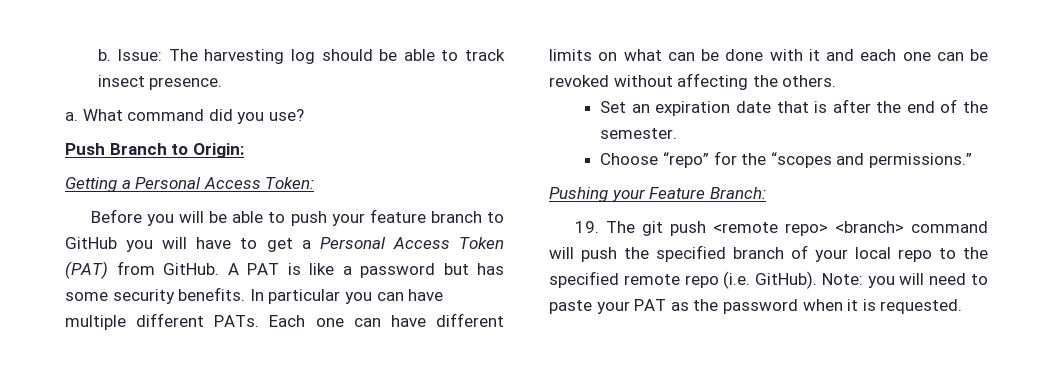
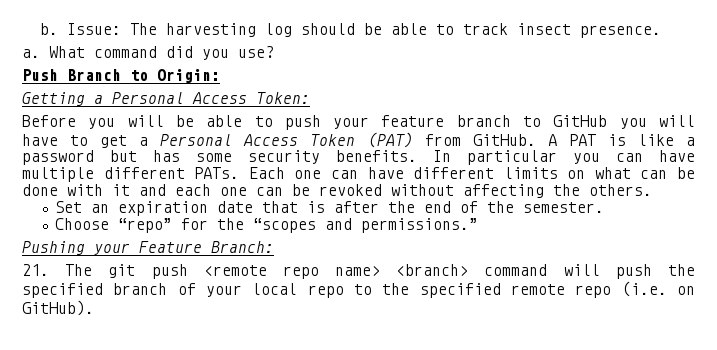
- 19. The git push <remote repo> <branch> command will push the specified branch of your local repo to the specified remote repo (i.e. GitHub). Note: you will need to paste your PAT as the password when it is requested.
+ 21. The git push <remote repo name> <branch> command will push the specified branch of your local repo to the specified remote repo (i.e. on GitHub).

